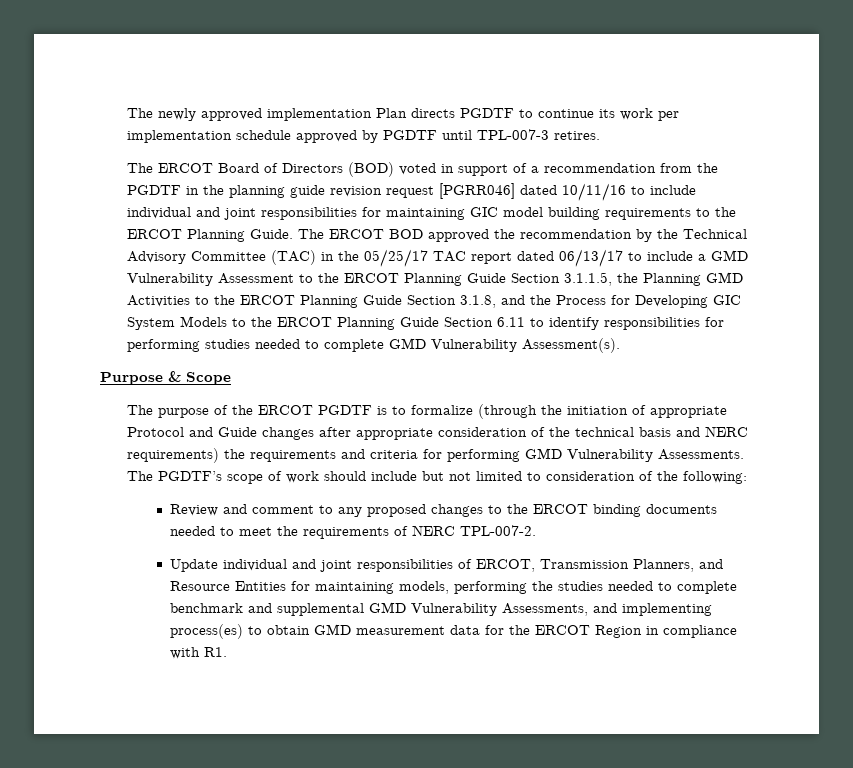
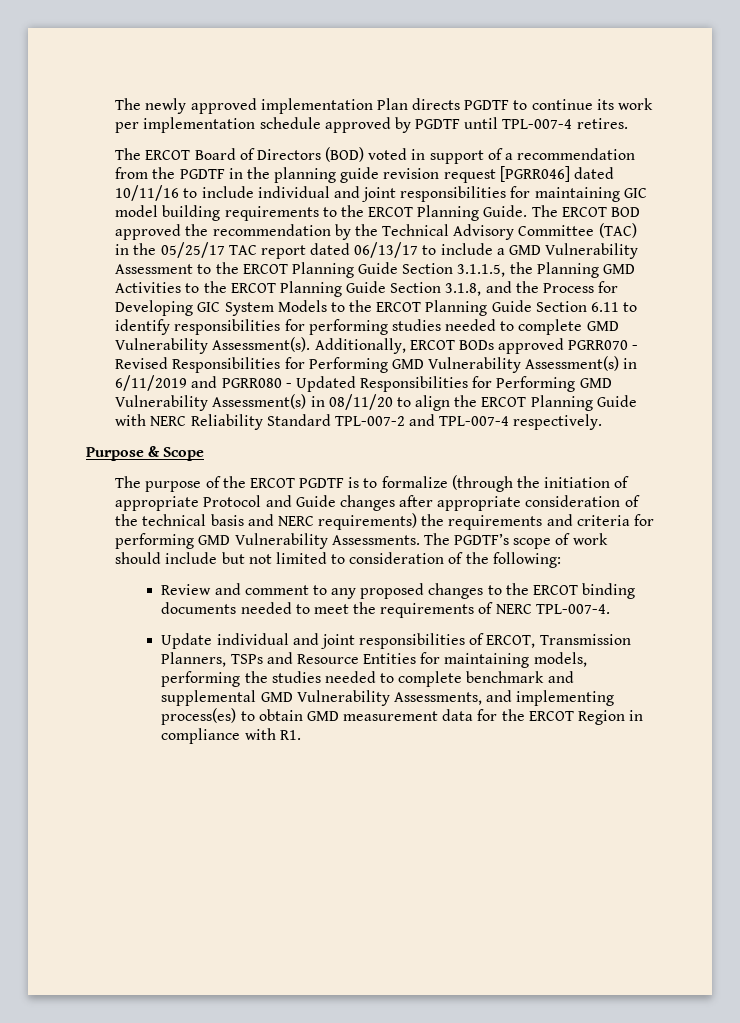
- The newly approved implementation Plan directs PGDTF to continue its work per implementation schedule approved by PGDTF until TPL-007-3 retires.
+ The newly approved implementation Plan directs PGDTF to continue its work per implementation schedule approved by PGDTF until TPL-007-4 retires.
+ Additionally, ERCOT BODs approved PGRR070 - Revised Responsibilities for Performing GMD Vulnerability Assessment(s) in 6/11/2019 and PGRR080 - Updated Responsibilities for Performing GMD Vulnerability Assessment(s) in 08/11/20 to align the ERCOT Planning Guide with NERC Reliability Standard TPL-007-2 and TPL-007-4 respectively.
- Review and comment to any proposed changes to the ERCOT binding documents needed to meet the requirements of NERC TPL-007-2.
+ Review and comment to any proposed changes to the ERCOT binding documents needed to meet the requirements of NERC TPL-007-4.
- Update individual and joint responsibilities of ERCOT, Transmission Planners, and Resource Entities for maintaining models, performing the studies needed to complete benchmark and supplemental GMD Vulnerability Assessments, and implementing process(es) to obtain GMD measurement data for the ERCOT Region in compliance with R1.
+ Update individual and joint responsibilities of ERCOT, Transmission Planners, TSPs and Resource Entities for maintaining models, performing the studies needed to complete benchmark and supplemental GMD Vulnerability Assessments, and implementing process(es) to obtain GMD measurement data for the ERCOT Region in compliance with R1.

